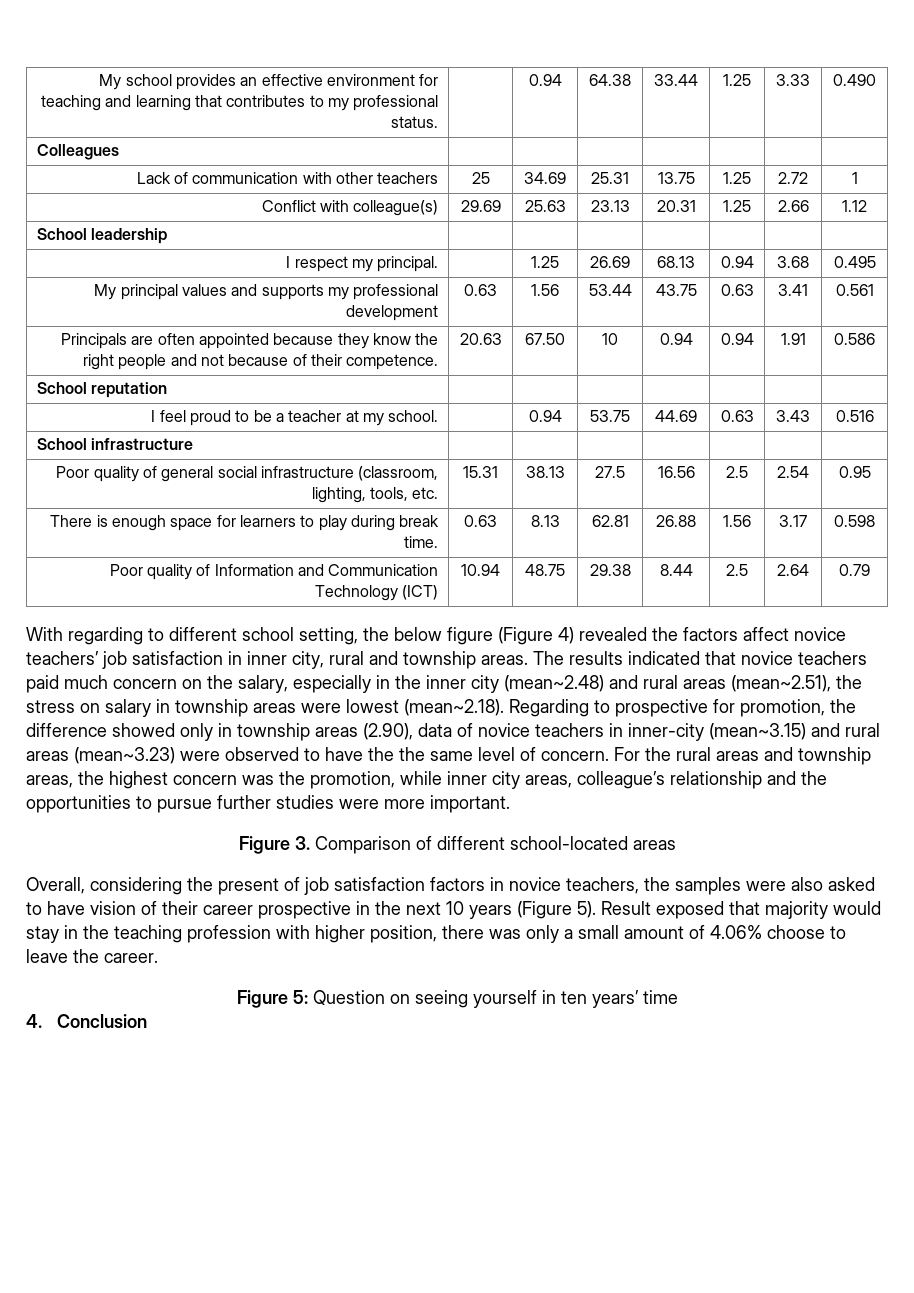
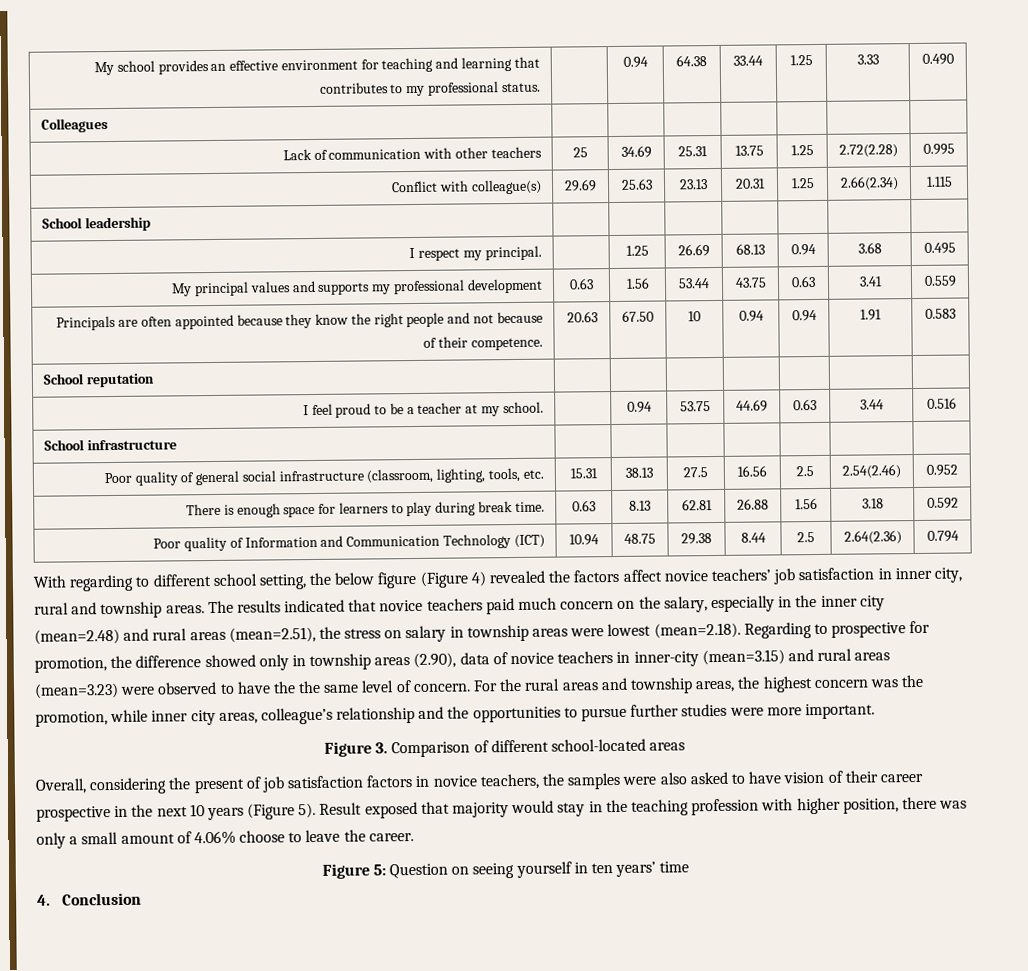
- Lack of communication with other teachers | 25 | 34.69 | 25.31 | 13.75 | 1.25 | 2.72 | 1
+ Lack of communication with other teachers | 25 | 34.69 | 25.31 | 13.75 | 1.25 | 2.72(2.28) | 0.995
- Conflict with colleague(s) | 29.69 | 25.63 | 23.13 | 20.31 | 1.25 | 2.66 | 1.12
+ Conflict with colleague(s) | 29.69 | 25.63 | 23.13 | 20.31 | 1.25 | 2.66(2.34) | 1.115
- My principal values and supports my professional development | 0.63 | 1.56 | 53.44 | 43.75 | 0.63 | 3.41 | 0.561
+ My principal values and supports my professional development | 0.63 | 1.56 | 53.44 | 43.75 | 0.63 | 3.41 | 0.559
- Principals are often appointed because they know the right people and not because of their competence. | 20.63 | 67.50 | 10 | 0.94 | 0.94 | 1.91 | 0.586
+ Principals are often appointed because they know the right people and not because of their competence. | 20.63 | 67.50 | 10 | 0.94 | 0.94 | 1.91 | 0.583
- I feel proud to be a teacher at my school. | | 0.94 | 53.75 | 44.69 | 0.63 | 3.43 | 0.516
+ I feel proud to be a teacher at my school. | | 0.94 | 53.75 | 44.69 | 0.63 | 3.44 | 0.516
- Poor quality of general social infrastructure (classroom, lighting, tools, etc. | 15.31 | 38.13 | 27.5 | 16.56 | 2.5 | 2.54 | 0.95
+ Poor quality of general social infrastructure (classroom, lighting, tools, etc. | 15.31 | 38.13 | 27.5 | 16.56 | 2.5 | 2.54(2.46) | 0.952
- There is enough space for learners to play during break time. | 0.63 | 8.13 | 62.81 | 26.88 | 1.56 | 3.17 | 0.598
+ There is enough space for learners to play during break time. | 0.63 | 8.13 | 62.81 | 26.88 | 1.56 | 3.18 | 0.592
- Poor quality of Information and Communication Technology (ICT) | 10.94 | 48.75 | 29.38 | 8.44 | 2.5 | 2.64 | 0.79
+ Poor quality of Information and Communication Technology (ICT) | 10.94 | 48.75 | 29.38 | 8.44 | 2.5 | 2.64(2.36) | 0.794
- The results indicated that novice teachers paid much concern on the salary, especially in the inner city (mean~2.48) and rural areas (mean~2.51), the stress on salary in township areas were lowest (mean~2.18). Regarding to prospective for promotion, the difference showed only in township areas (2.90), data of novice teachers in inner-city (mean~3.15) and rural areas (mean~3.23) were observed to have the the same level of concern.
+ The results indicated that novice teachers paid much concern on the salary, especially in the inner city (mean=2.48) and rural areas (mean=2.51), the stress on salary in township areas were lowest (mean=2.18). Regarding to prospective for promotion, the difference showed only in township areas (2.90), data of novice teachers in inner-city (mean=3.15) and rural areas (mean=3.23) were observed to have the the same level of concern.

